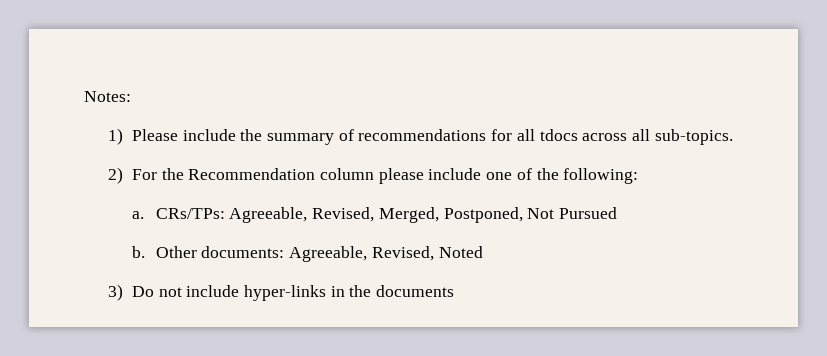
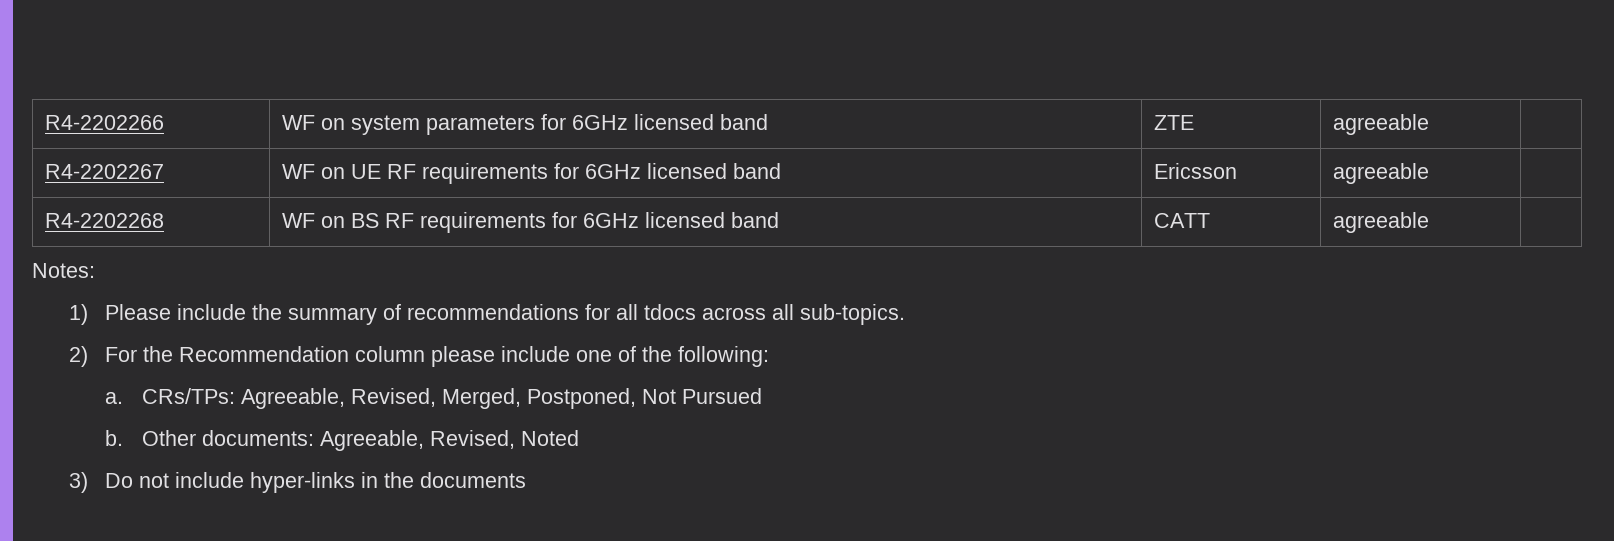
+ R4-2202266 | WF on system parameters for 6GHz licensed band | ZTE | agreeable |
+ R4-2202267 | WF on UE RF requirements for 6GHz licensed band | Ericsson | agreeable |
+ R4-2202268 | WF on BS RF requirements for 6GHz licensed band | CATT | agreeable |

